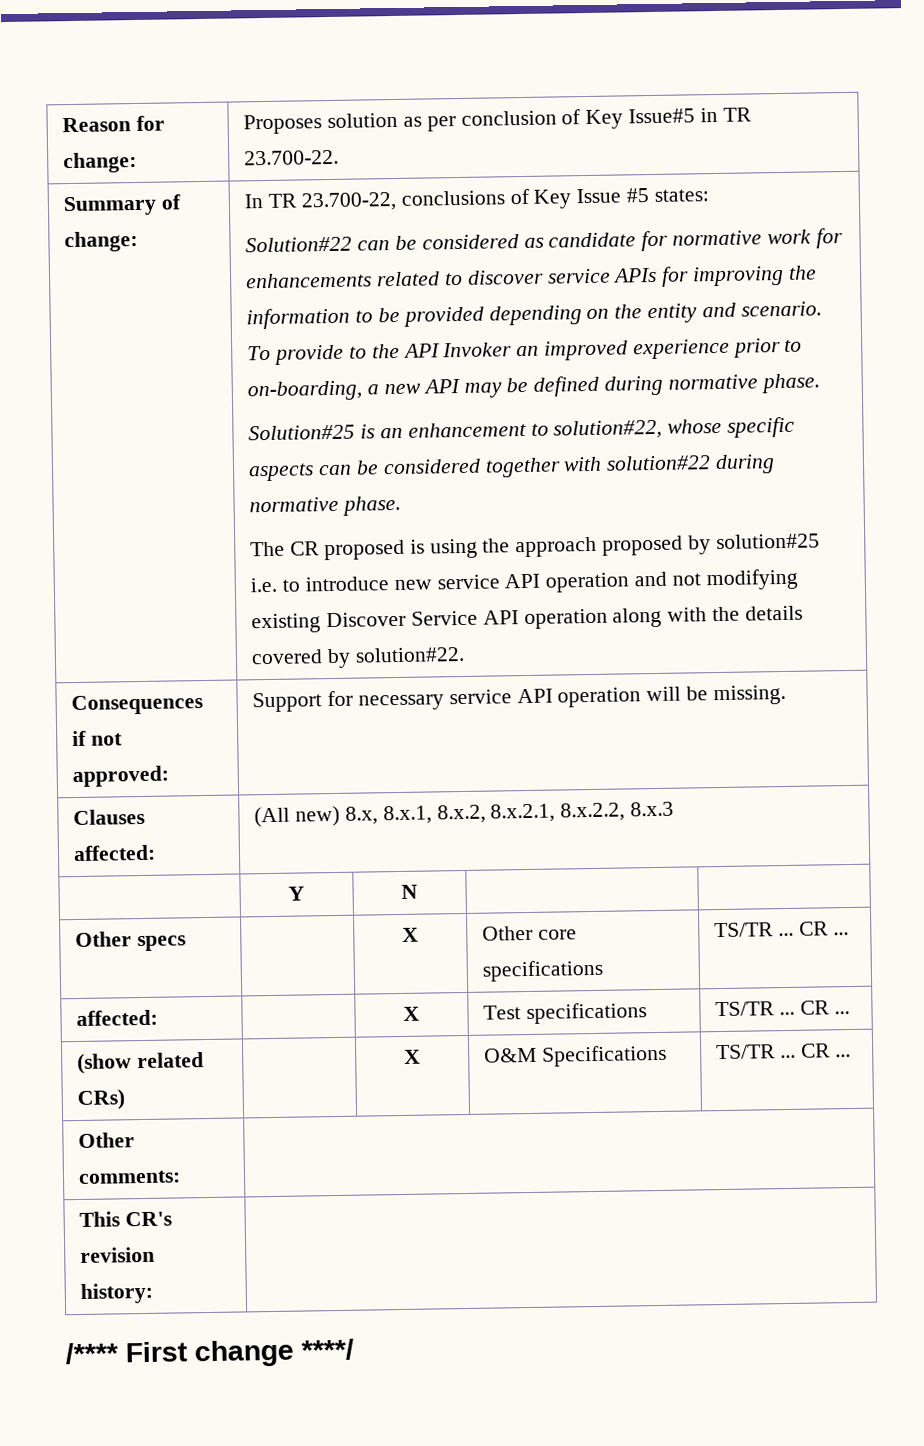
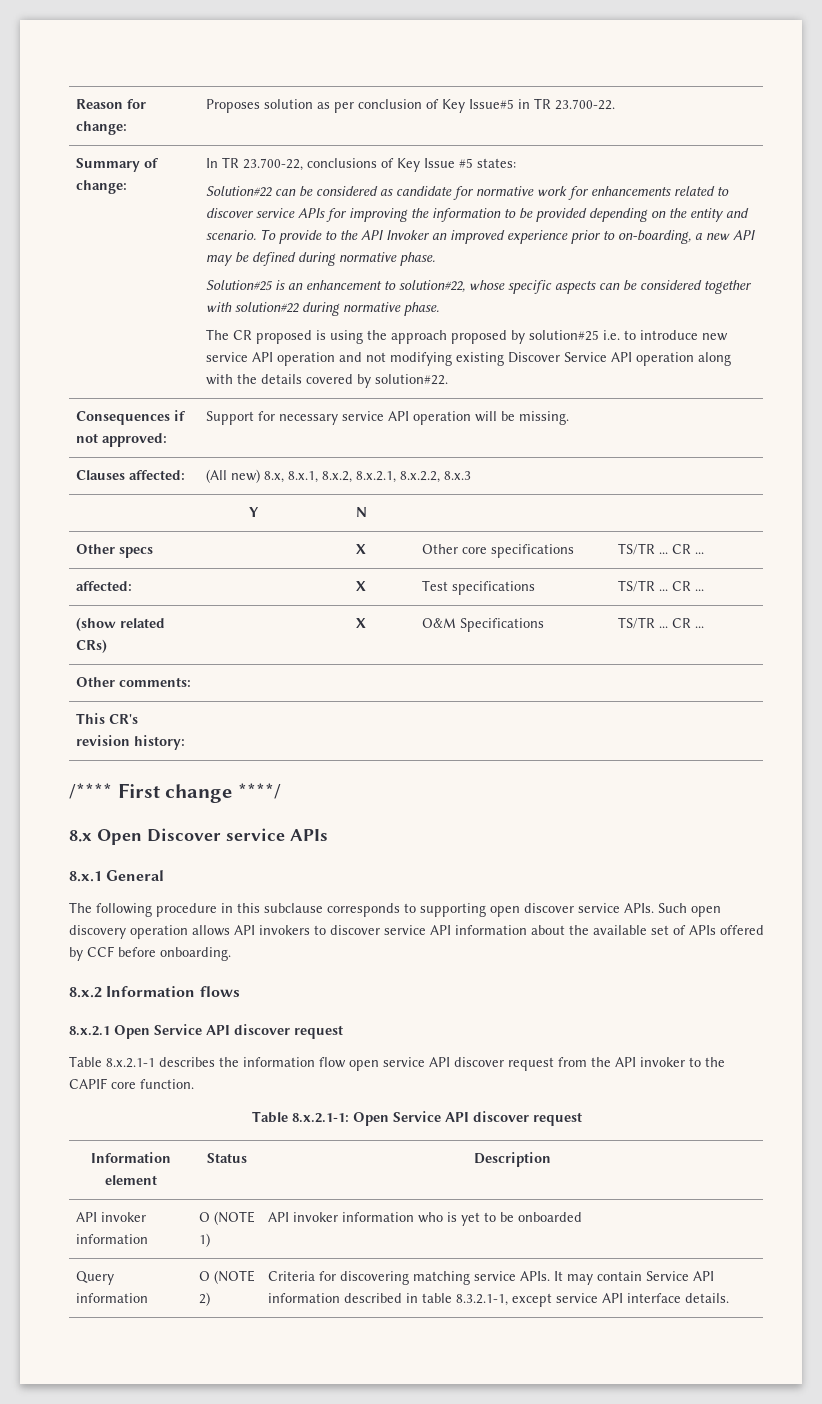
+ 8.x Open Discover service APIs
+ 8.x.1 General
+ The following procedure in this subclause corresponds to supporting open discover service APIs. Such open discovery operation allows API invokers to discover service API information about the available set of APIs offered by CCF before onboarding.
+ 8.x.2 Information flows
+ 8.x.2.1 Open Service API discover request
+ Table 8.x.2.1-1 describes the information flow open service API discover request from the API invoker to the CAPIF core function.
+ Table 8.x.2.1-1: Open Service API discover request
+ Information element | Status | Description
+ API invoker information | O (NOTE 1) | API invoker information who is yet to be onboarded
+ Query information | O (NOTE 2) | Criteria for discovering matching service APIs. It may contain Service API information described in table 8.3.2.1-1, except service API interface details.

